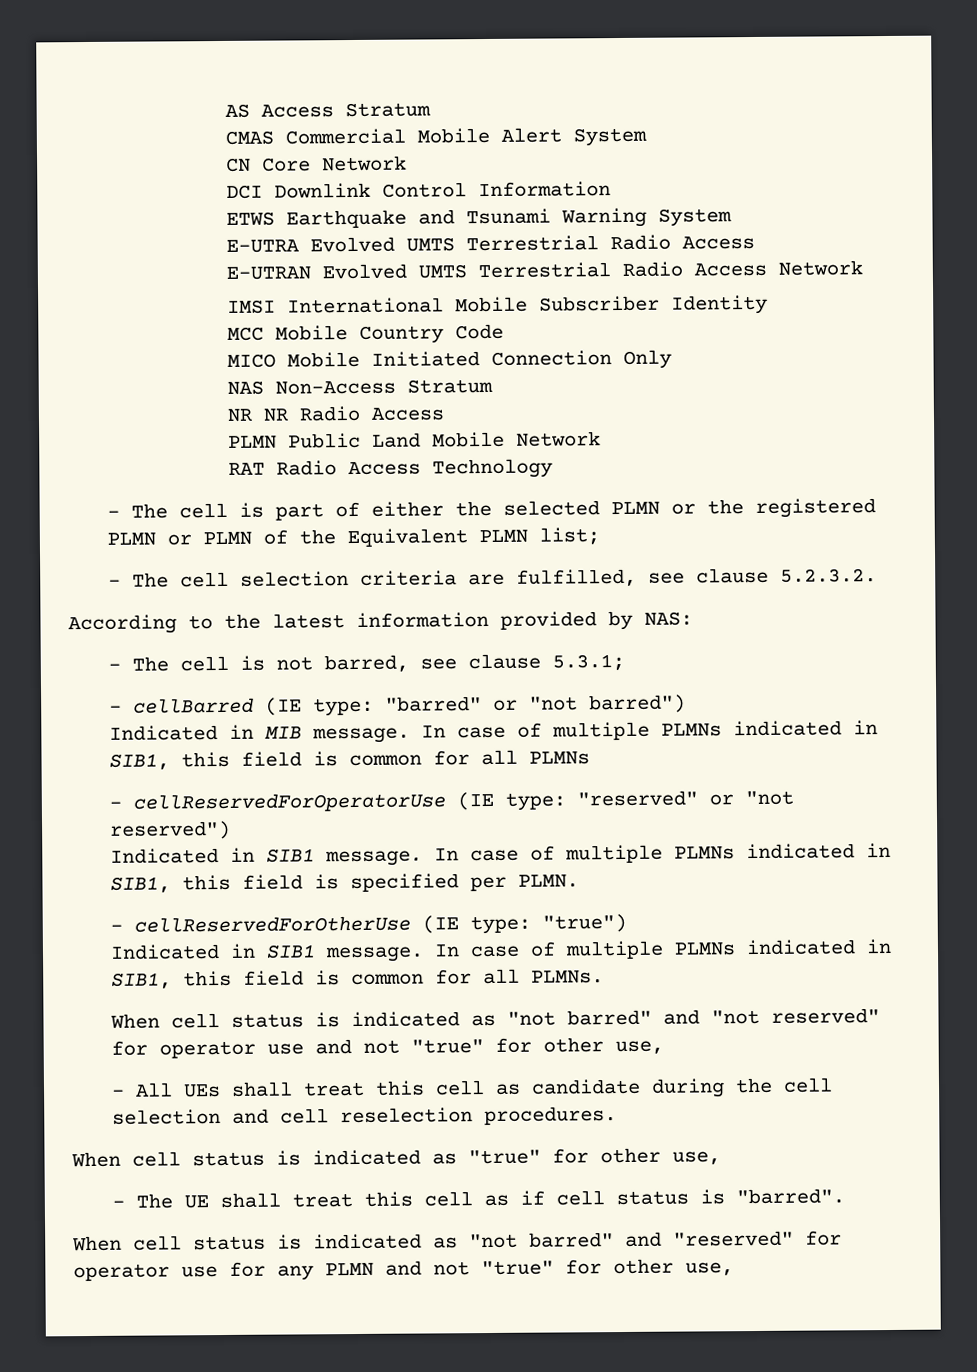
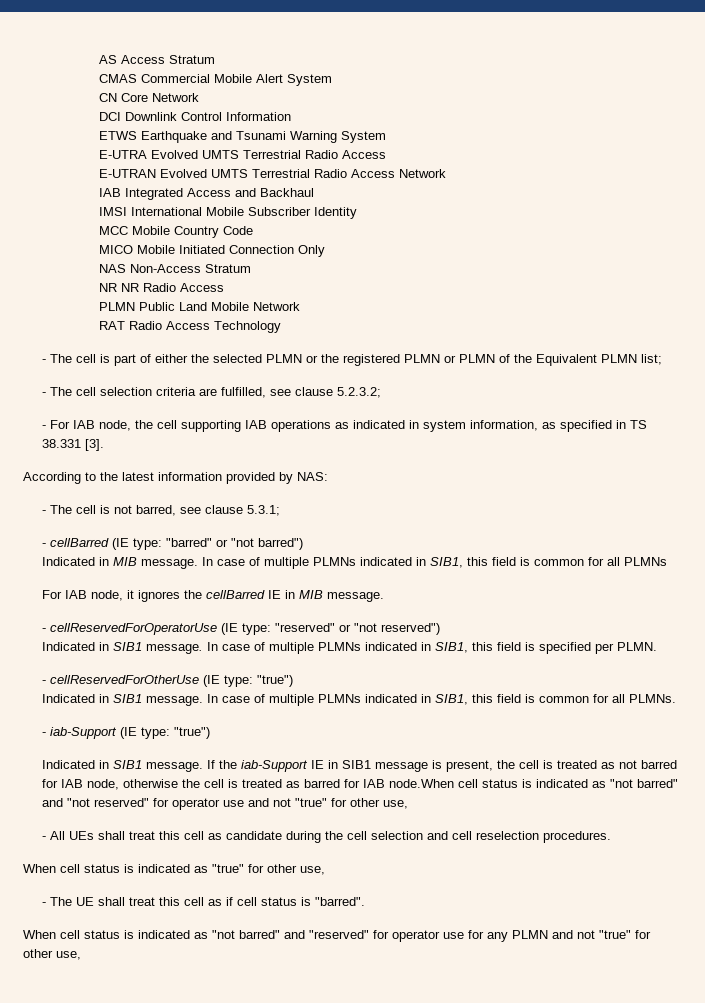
+ IAB Integrated Access and Backhaul
- - The cell selection criteria are fulfilled, see clause 5.2.3.2.
+ - The cell selection criteria are fulfilled, see clause 5.2.3.2;
+ - For IAB node, the cell supporting IAB operations as indicated in system information, as specified in TS 38.331 [3].
+ For IAB node, it ignores the cellBarred IE in MIB message.
- When cell status is indicated as "not barred" and "not reserved" for operator use and not "true" for other use,
+ - iab-Support (IE type: "true")
+ Indicated in SIB1 message. If the iab-Support IE in SIB1 message is present, the cell is treated as not barred for IAB node, otherwise the cell is treated as barred for IAB node.When cell status is indicated as "not barred" and "not reserved" for operator use and not "true" for other use,

